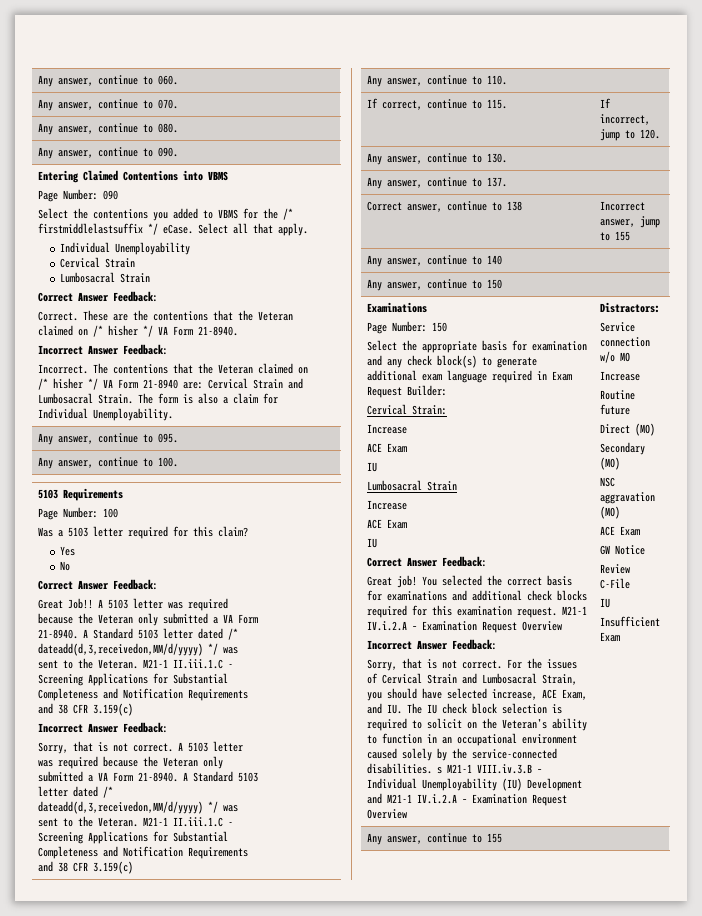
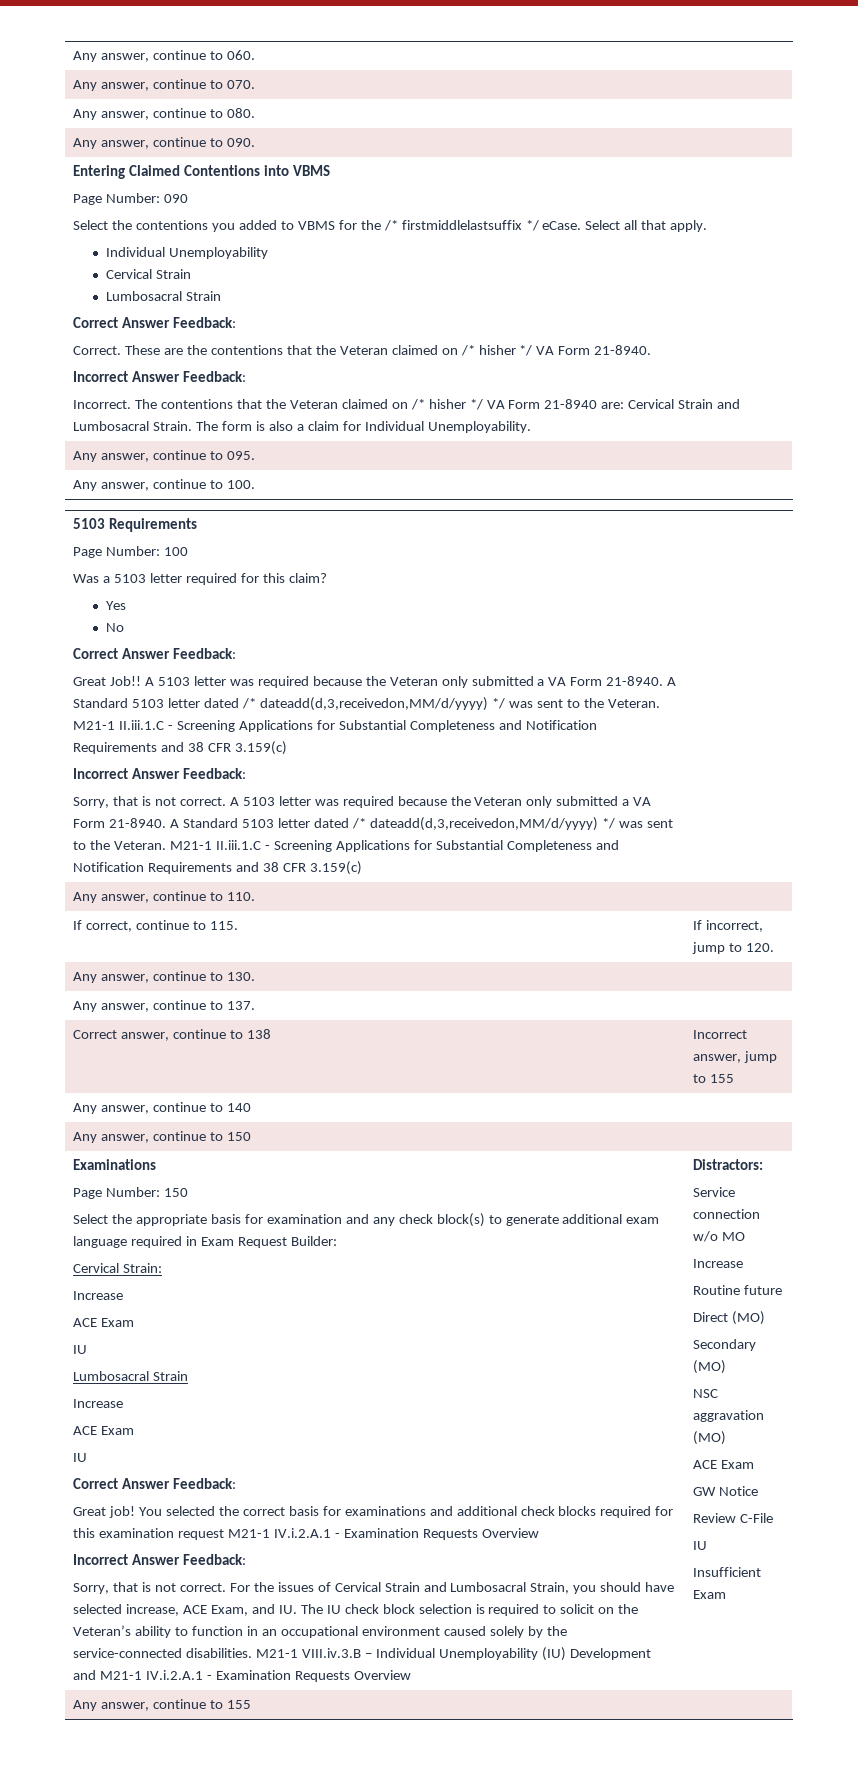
- You selected the correct basis for examinations and additional check blocks required for this examination request. M21-1 IV.i.2.A – Examination Request Overview
+ You selected the correct basis for examinations and additional check blocks required for this examination request M21-1 IV.i.2.A.1 - Examination Requests Overview
- For the issues of Cervical Strain and Lumbosacral Strain, you should have selected increase, ACE Exam, and IU. The IU check block selection is required to solicit on the Veteran’s ability to function in an occupational environment caused solely by the service-connected disabilities. s M21-1 VIII.iv.3.B – Individual Unemployability (IU) Development and M21-1 IV.i.2.A – Examination Request Overview
+ For the issues of Cervical Strain and Lumbosacral Strain, you should have selected increase, ACE Exam, and IU. The IU check block selection is required to solicit on the Veteran’s ability to function in an occupational environment caused solely by the service-connected disabilities. M21-1 VIII.iv.3.B – Individual Unemployability (IU) Development and M21-1 IV.i.2.A.1 - Examination Requests Overview

